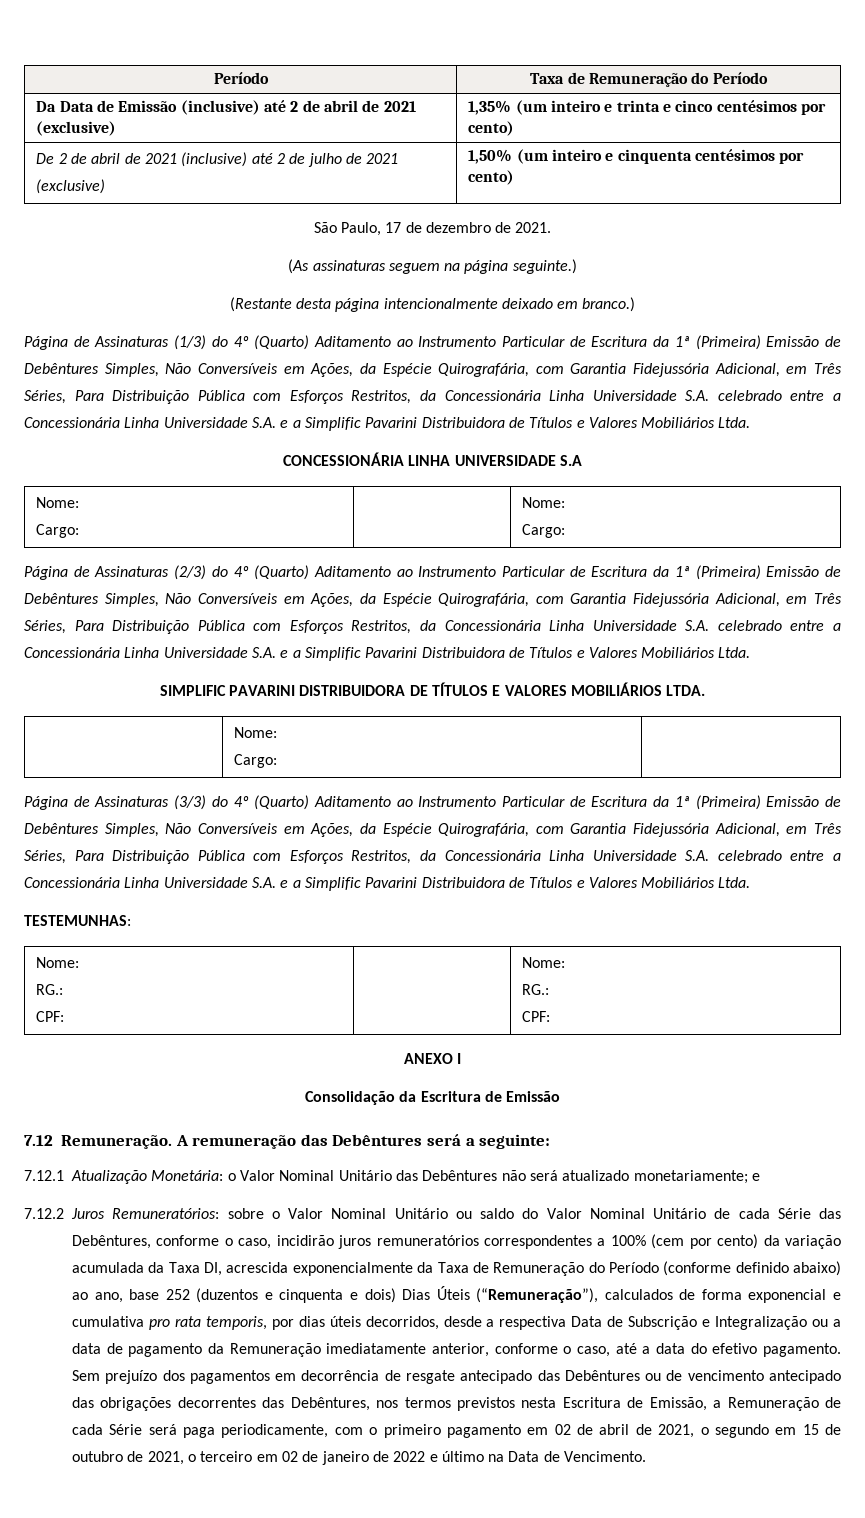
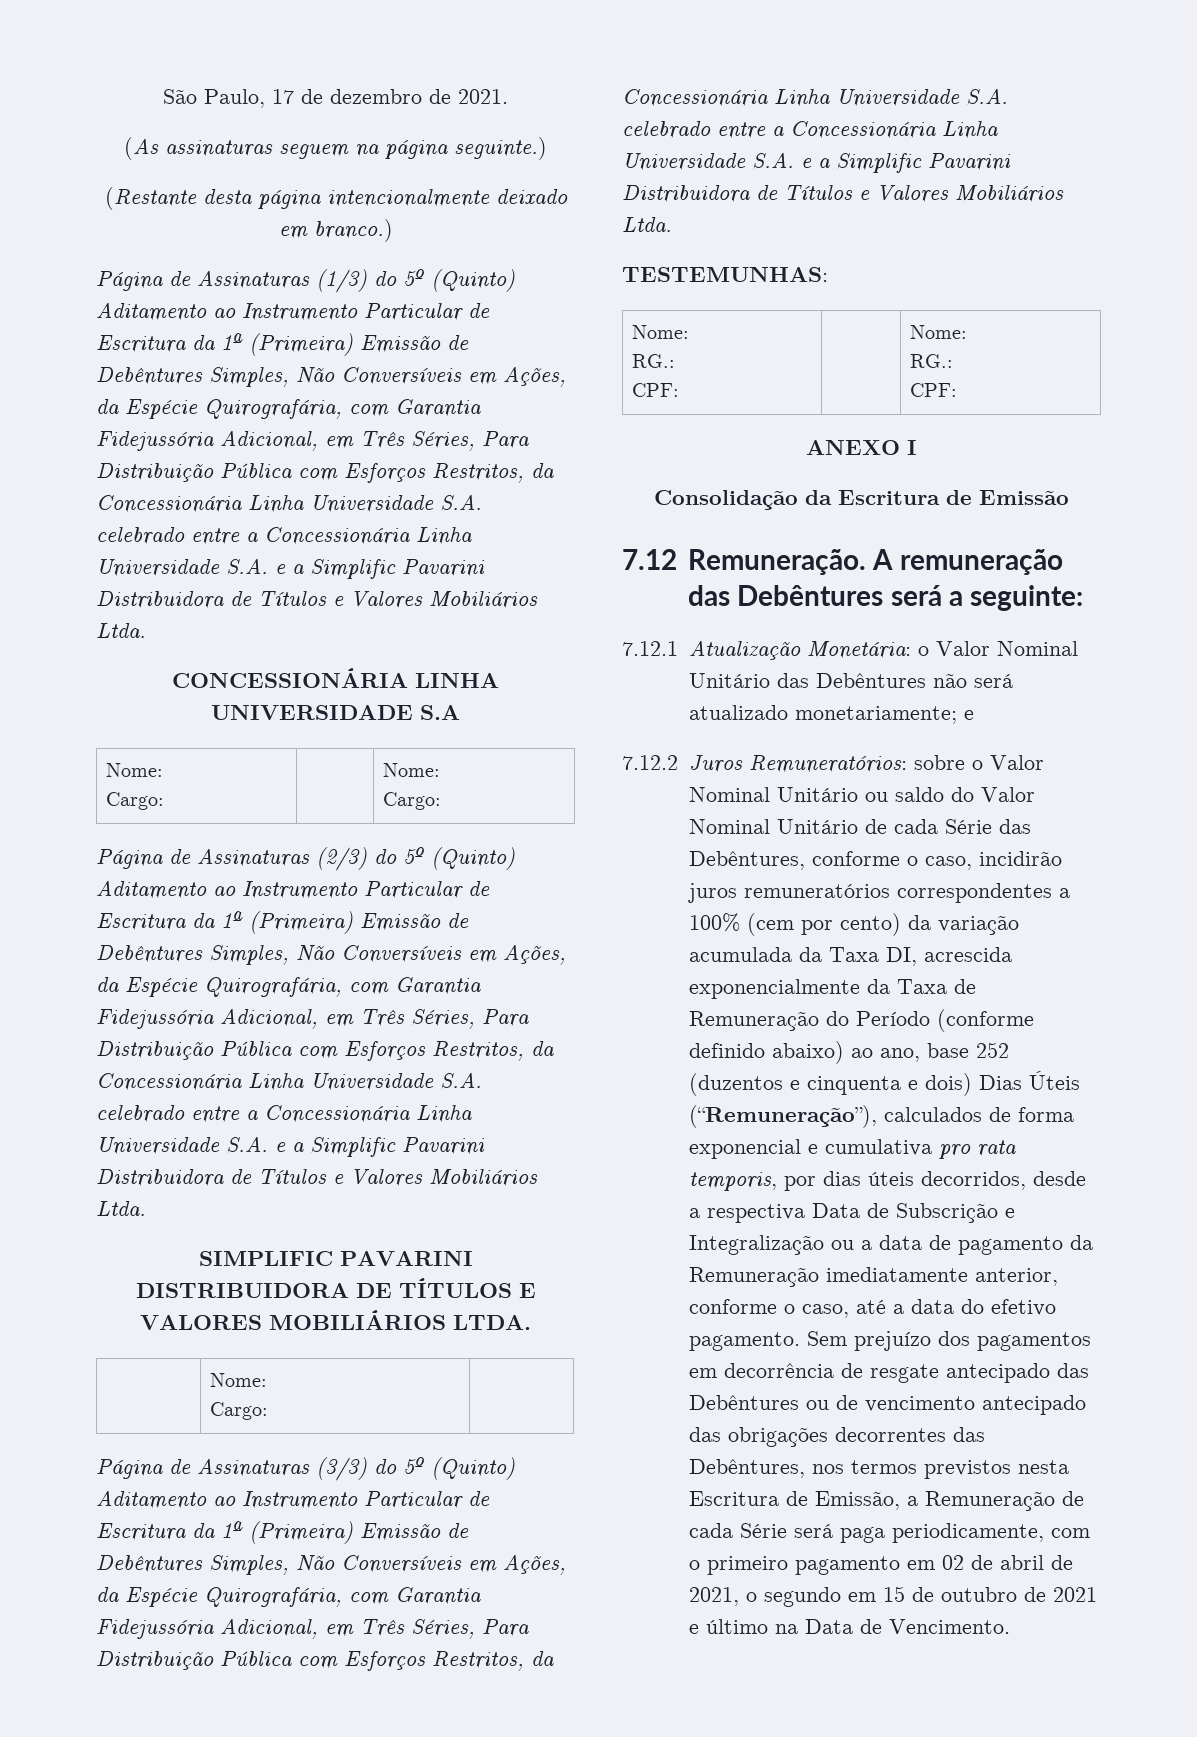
- Período | Taxa de Remuneração do Período
- Da Data de Emissão (inclusive) até 2 de abril de 2021 (exclusive) | 1,35% (um inteiro e trinta e cinco centésimos por cento)
- De 2 de abril de 2021 (inclusive) até 2 de julho de 2021 (exclusive) | 1,50% (um inteiro e cinquenta centésimos por cento)
- Página de Assinaturas (1/3) do 4º (Quarto) Aditamento ao Instrumento Particular de Escritura da 1ª (Primeira) Emissão de Debêntures Simples, Não Conversíveis em Ações, da Espécie Quirografária, com Garantia Fidejussória Adicional, em Três Séries, Para Distribuição Pública com Esforços Restritos, da Concessionária Linha Universidade S.A. celebrado entre a Concessionária Linha Universidade S.A. e a Simplific Pavarini Distribuidora de Títulos e Valores Mobiliários Ltda.
+ Página de Assinaturas (1/3) do 5º (Quinto) Aditamento ao Instrumento Particular de Escritura da 1ª (Primeira) Emissão de Debêntures Simples, Não Conversíveis em Ações, da Espécie Quirografária, com Garantia Fidejussória Adicional, em Três Séries, Para Distribuição Pública com Esforços Restritos, da Concessionária Linha Universidade S.A. celebrado entre a Concessionária Linha Universidade S.A. e a Simplific Pavarini Distribuidora de Títulos e Valores Mobiliários Ltda.
- Página de Assinaturas (2/3) do 4º (Quarto) Aditamento ao Instrumento Particular de Escritura da 1ª (Primeira) Emissão de Debêntures Simples, Não Conversíveis em Ações, da Espécie Quirografária, com Garantia Fidejussória Adicional, em Três Séries, Para Distribuição Pública com Esforços Restritos, da Concessionária Linha Universidade S.A. celebrado entre a Concessionária Linha Universidade S.A. e a Simplific Pavarini Distribuidora de Títulos e Valores Mobiliários Ltda.
+ Página de Assinaturas (2/3) do 5º (Quinto) Aditamento ao Instrumento Particular de Escritura da 1ª (Primeira) Emissão de Debêntures Simples, Não Conversíveis em Ações, da Espécie Quirografária, com Garantia Fidejussória Adicional, em Três Séries, Para Distribuição Pública com Esforços Restritos, da Concessionária Linha Universidade S.A. celebrado entre a Concessionária Linha Universidade S.A. e a Simplific Pavarini Distribuidora de Títulos e Valores Mobiliários Ltda.
- Página de Assinaturas (3/3) do 4º (Quarto) Aditamento ao Instrumento Particular de Escritura da 1ª (Primeira) Emissão de Debêntures Simples, Não Conversíveis em Ações, da Espécie Quirografária, com Garantia Fidejussória Adicional, em Três Séries, Para Distribuição Pública com Esforços Restritos, da Concessionária Linha Universidade S.A. celebrado entre a Concessionária Linha Universidade S.A. e a Simplific Pavarini Distribuidora de Títulos e Valores Mobiliários Ltda.
+ Página de Assinaturas (3/3) do 5º (Quinto) Aditamento ao Instrumento Particular de Escritura da 1ª (Primeira) Emissão de Debêntures Simples, Não Conversíveis em Ações, da Espécie Quirografária, com Garantia Fidejussória Adicional, em Três Séries, Para Distribuição Pública com Esforços Restritos, da Concessionária Linha Universidade S.A. celebrado entre a Concessionária Linha Universidade S.A. e a Simplific Pavarini Distribuidora de Títulos e Valores Mobiliários Ltda.
- Sem prejuízo dos pagamentos em decorrência de resgate antecipado das Debêntures ou de vencimento antecipado das obrigações decorrentes das Debêntures, nos termos previstos nesta Escritura de Emissão, a Remuneração de cada Série será paga periodicamente, com o primeiro pagamento em 02 de abril de 2021, o segundo em 15 de outubro de 2021, o terceiro em 02 de janeiro de 2022 e último na Data de Vencimento.
+ Sem prejuízo dos pagamentos em decorrência de resgate antecipado das Debêntures ou de vencimento antecipado das obrigações decorrentes das Debêntures, nos termos previstos nesta Escritura de Emissão, a Remuneração de cada Série será paga periodicamente, com o primeiro pagamento em 02 de abril de 2021, o segundo em 15 de outubro de 2021 e último na Data de Vencimento.

